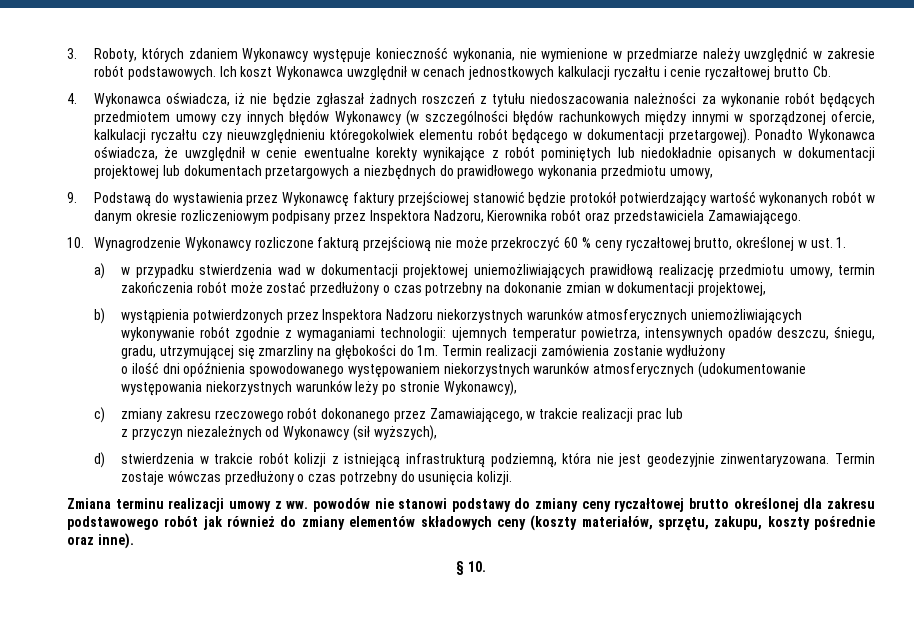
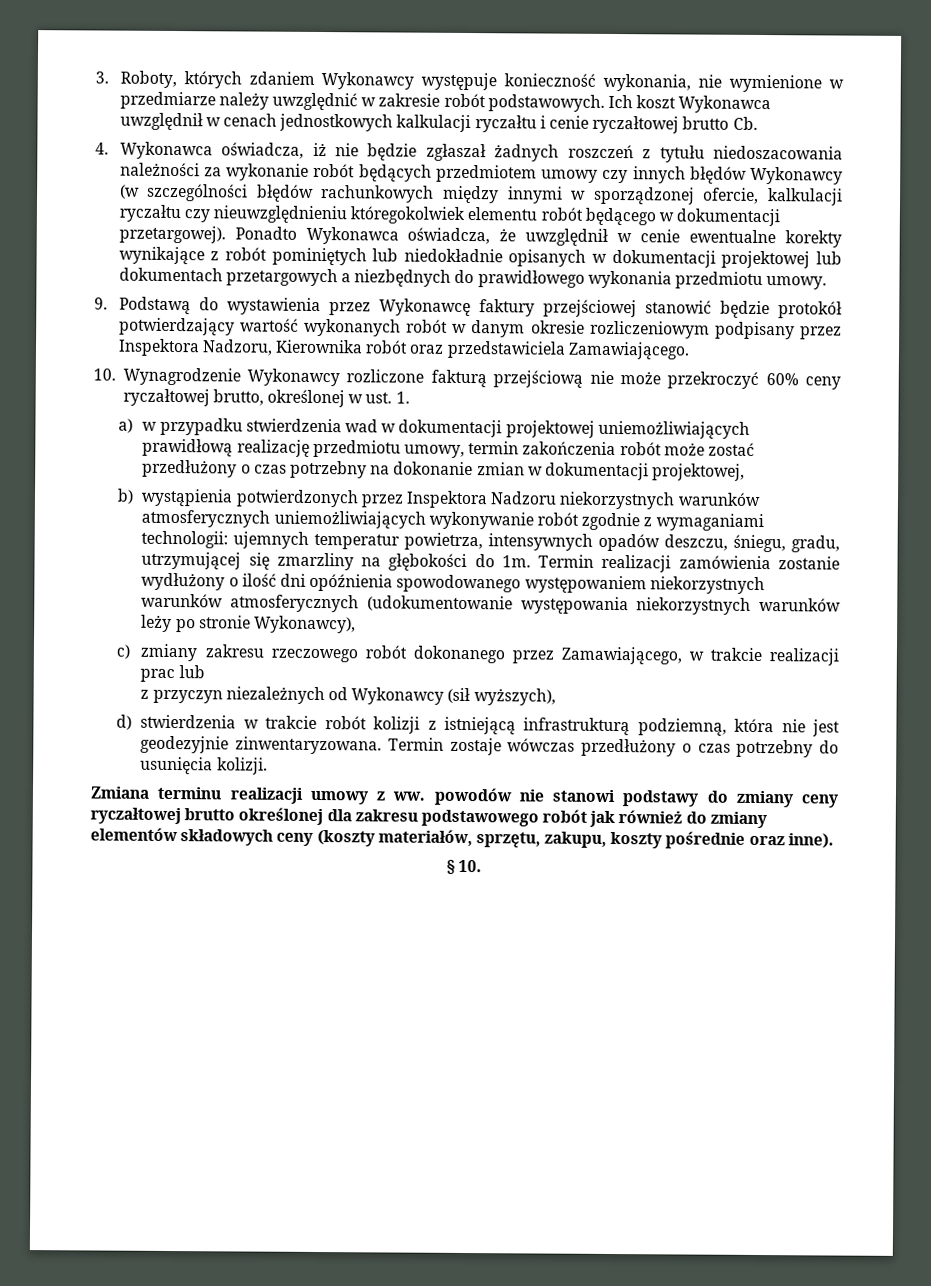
- Ponadto Wykonawca oświadcza, że uwzględnił w cenie ewentualne korekty wynikające z robót pominiętych lub niedokładnie opisanych w dokumentacji projektowej lub dokumentach przetargowych a niezbędnych do prawidłowego wykonania przedmiotu umowy,
+ Ponadto Wykonawca oświadcza, że uwzględnił w cenie ewentualne korekty wynikające z robót pominiętych lub niedokładnie opisanych w dokumentacji projektowej lub dokumentach przetargowych a niezbędnych do prawidłowego wykonania przedmiotu umowy.
- 10. Wynagrodzenie Wykonawcy rozliczone fakturą przejściową nie może przekroczyć 60 % ceny ryczałtowej brutto, określonej w ust. 1.
+ 10. Wynagrodzenie Wykonawcy rozliczone fakturą przejściową nie może przekroczyć 60% ceny ryczałtowej brutto, określonej w ust. 1.
- Termin realizacji zamówienia zostanie wydłużony
- o ilość dni opóźnienia spowodowanego występowaniem niekorzystnych warunków atmosferycznych (udokumentowanie występowania niekorzystnych warunków leży po stronie Wykonawcy),
+ Termin realizacji zamówienia zostanie wydłużony o ilość dni opóźnienia spowodowanego występowaniem niekorzystnych warunków atmosferycznych (udokumentowanie występowania niekorzystnych warunków leży po stronie Wykonawcy),

